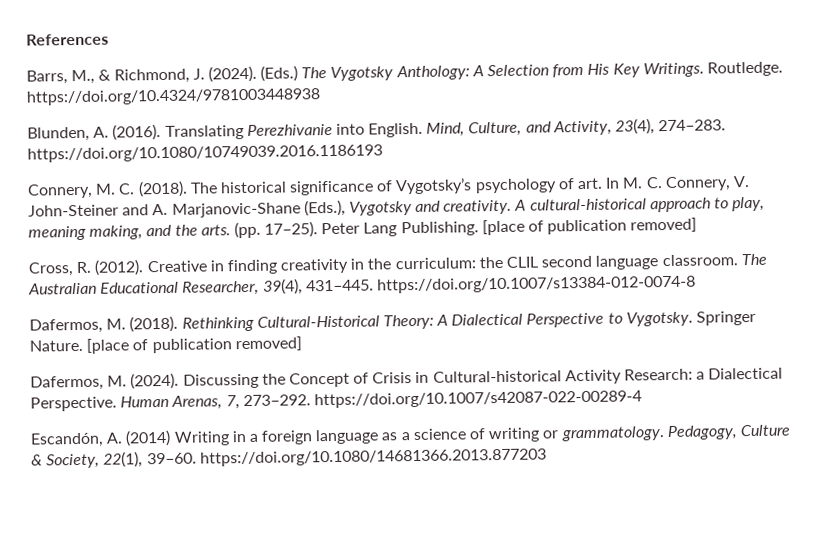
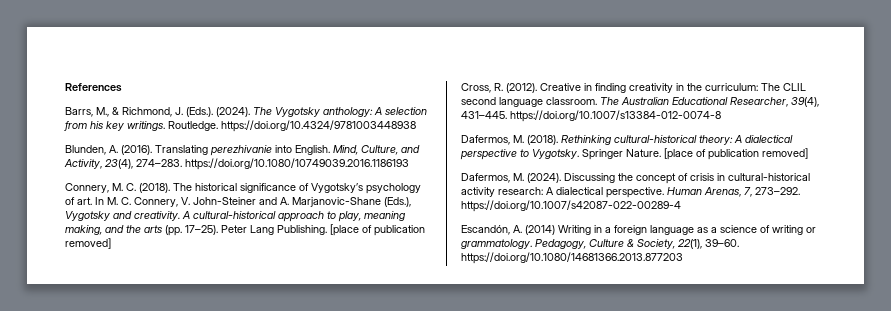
- Barrs, M., & Richmond, J. (2024). (Eds.) The Vygotsky Anthology: A Selection from His Key Writings.
+ Barrs, M., & Richmond, J. (Eds.). (2024). The Vygotsky anthology: A selection from his key writings.
- Translating Perezhivanie into English.
+ Translating perezhivanie into English.
- A cultural-historical approach to play, meaning making, and the arts. (pp. 17–25).
+ A cultural-historical approach to play, meaning making, and the arts (pp. 17–25).
- Creative in finding creativity in the curriculum: the CLIL second language classroom.
+ Creative in finding creativity in the curriculum: The CLIL second language classroom.
- Rethinking Cultural-Historical Theory: A Dialectical Perspective to Vygotsky.
+ Rethinking cultural-historical theory: A dialectical perspective to Vygotsky.
- Discussing the Concept of Crisis in Cultural-historical Activity Research: a Dialectical Perspective.
+ Discussing the concept of crisis in cultural-historical activity research: A dialectical perspective.

